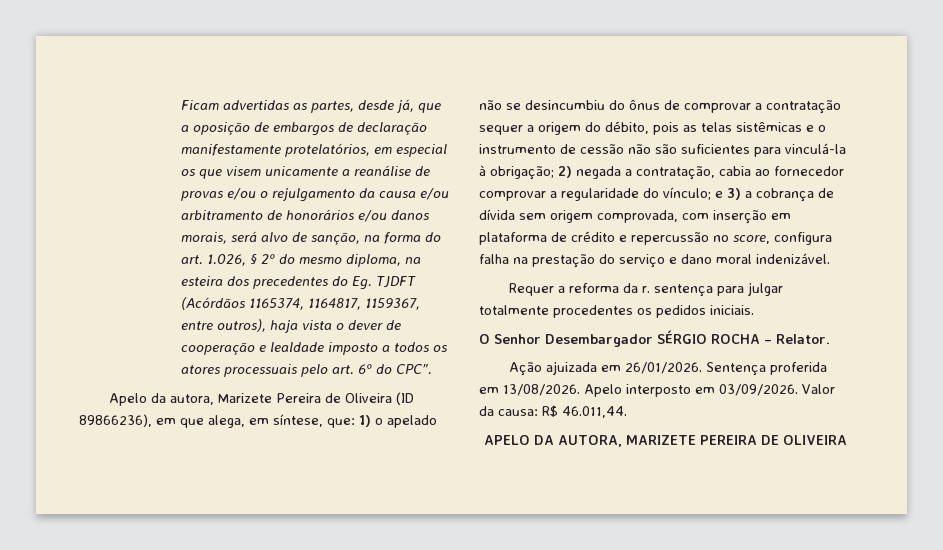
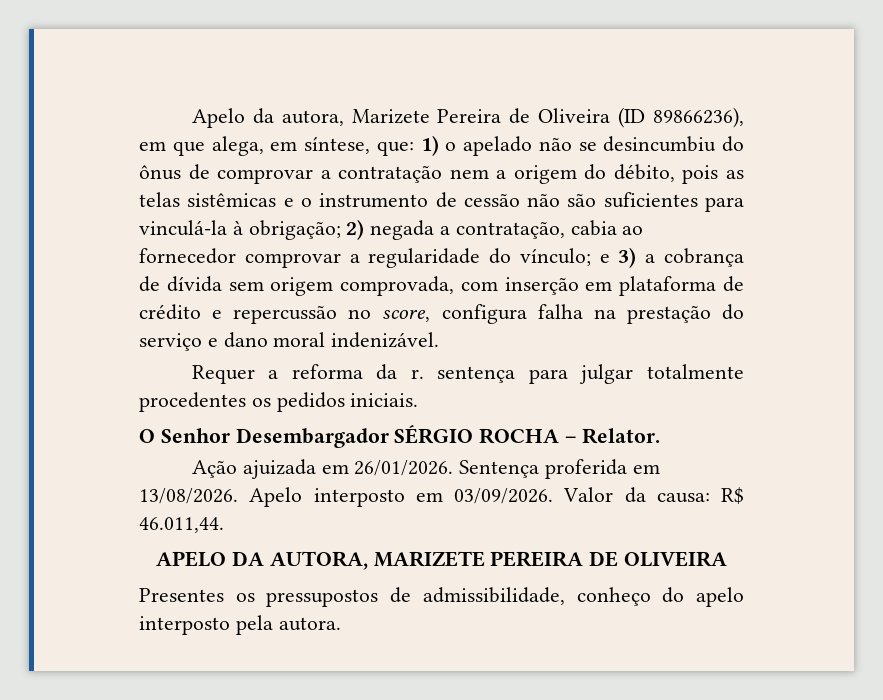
- Ficam advertidas as partes, desde já, que a oposição de embargos de declaração manifestamente protelatórios, em especial os que visem unicamente a reanálise de provas e/ou o rejulgamento da causa e/ou arbitramento de honorários e/ou danos morais, será alvo de sanção, na forma do art. 1.026, § 2º do mesmo diploma, na esteira dos precedentes do Eg. TJDFT (Acórdãos 1165374, 1164817, 1159367, entre outros), haja vista o dever de cooperação e lealdade imposto a todos os atores processuais pelo art. 6º do CPC”.
- 1) o apelado não se desincumbiu do ônus de comprovar a contratação sequer a origem do débito, pois as telas sistêmicas e o instrumento de cessão não são suficientes para vinculá-la à obrigação;
+ 1) o apelado não se desincumbiu do ônus de comprovar a contratação nem a origem do débito, pois as telas sistêmicas e o instrumento de cessão não são suficientes para vinculá-la à obrigação;
+ Presentes os pressupostos de admissibilidade, conheço do apelo interposto pela autora.

